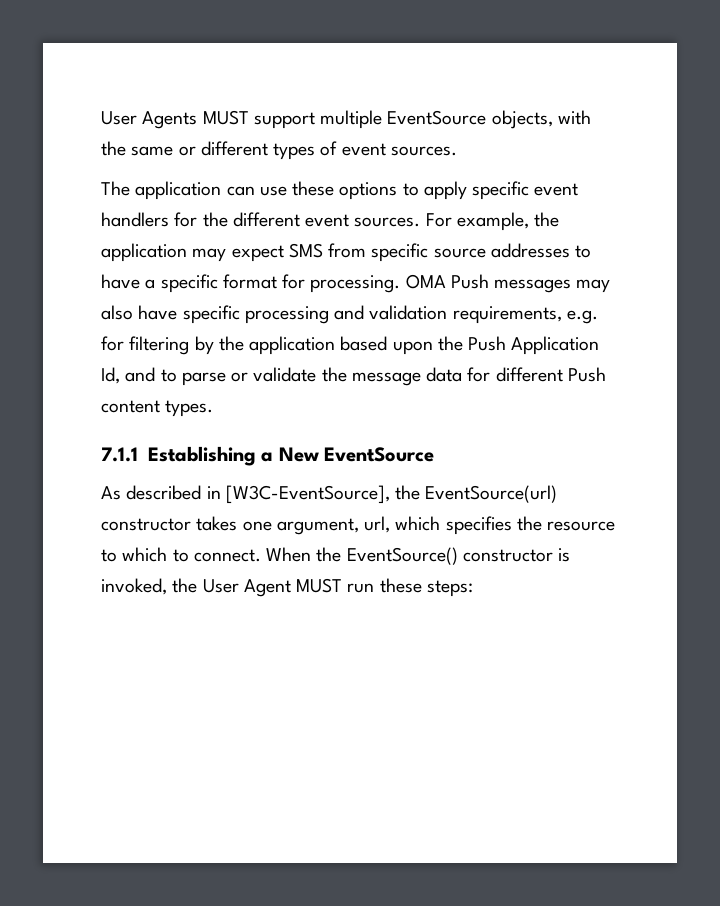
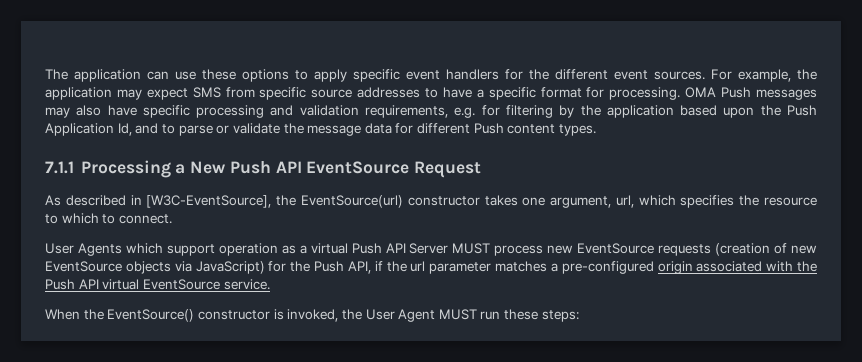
- User Agents MUST support multiple EventSource objects, with the same or different types of event sources.
- 7.1.1 Establishing a New EventSource
+ 7.1.1 Processing a New Push API EventSource Request
- As described in [W3C-EventSource], the EventSource(url) constructor takes one argument, url, which specifies the resource to which to connect. When the EventSource() constructor is invoked, the User Agent MUST run these steps:
+ As described in [W3C-EventSource], the EventSource(url) constructor takes one argument, url, which specifies the resource to which to connect.
+ User Agents which support operation as a virtual Push API Server MUST process new EventSource requests (creation of new EventSource objects via JavaScript) for the Push API, if the url parameter matches a pre-configured origin associated with the Push API virtual EventSource service.
+ When the EventSource() constructor is invoked, the User Agent MUST run these steps:

